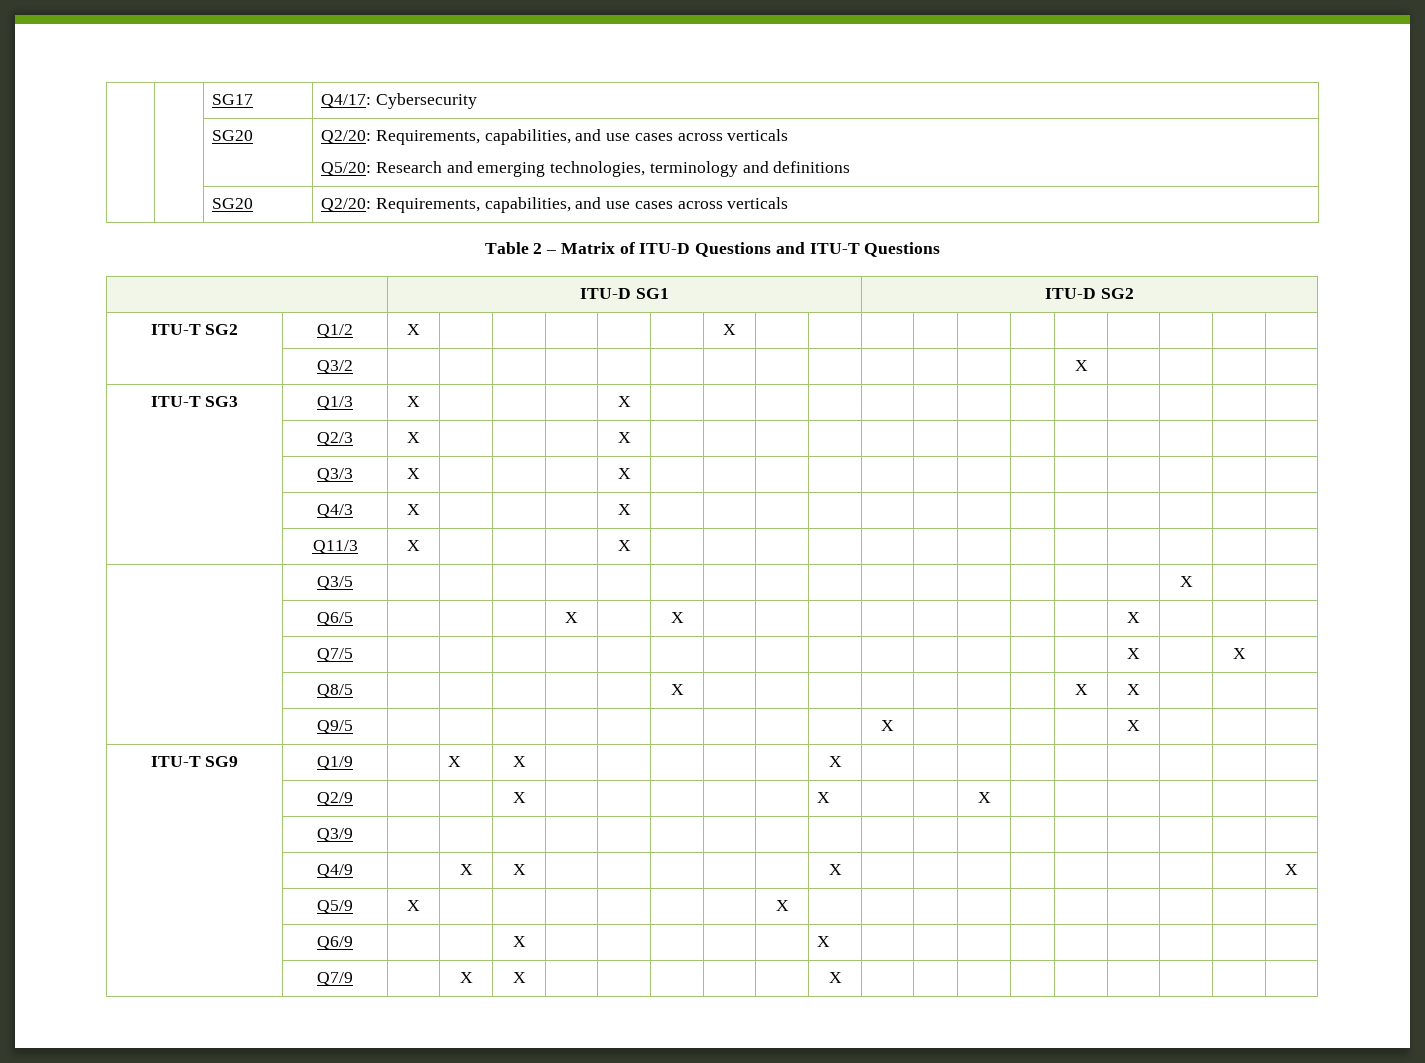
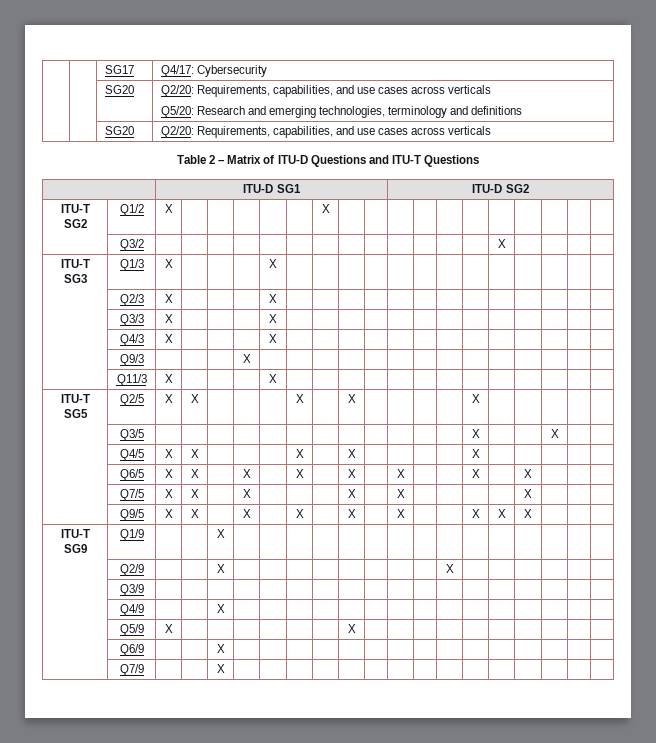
+ | Q9/3 | | | | X | | | | | | | | | | | | | |
- | Q3/5 | | | | | | | | | | | | | | | | X | |
- | Q6/5 | | | | X | | X | | | | | | | | | X | | |
+ ITU-T SG5 | Q2/5 | X | X | | | | X | | X | | | | | X | | | | |
+ | Q3/5 | | | | | | | | | | | | | X | | | X | |
+ | Q4/5 | X | X | | | | X | | X | | | | | X | | | | |
+ | Q6/5 | X | X | | X | | X | | X | | X | | | X | | X | | |
- | Q7/5 | | | | | | | | | | | | | | | X | | X |
- | Q8/5 | | | | | | X | | | | | | | | X | X | | |
- | Q9/5 | | | | | | | | | | X | | | | | X | | |
+ | Q7/5 | X | X | | X | | | | X | | X | | | | | X | | |
+ | Q9/5 | X | X | | X | | X | | X | | X | | | X | X | X | | |
- ITU-T SG9 | Q1/9 | | X | X | | | | | | X | | | | | | | | |
+ ITU-T SG9 | Q1/9 | | | X | | | | | | | | | | | | | | |
- | Q2/9 | | | X | | | | | | X | | | X | | | | | |
+ | Q2/9 | | | X | | | | | | | | | X | | | | | |
- | Q4/9 | | X | X | | | | | | X | | | | | | | | | X
+ | Q4/9 | | | X | | | | | | | | | | | | | | |
- | Q6/9 | | | X | | | | | | X | | | | | | | | |
+ | Q6/9 | | | X | | | | | | | | | | | | | | |
- | Q7/9 | | X | X | | | | | | X | | | | | | | | |
+ | Q7/9 | | | X | | | | | | | | | | | | | | |

